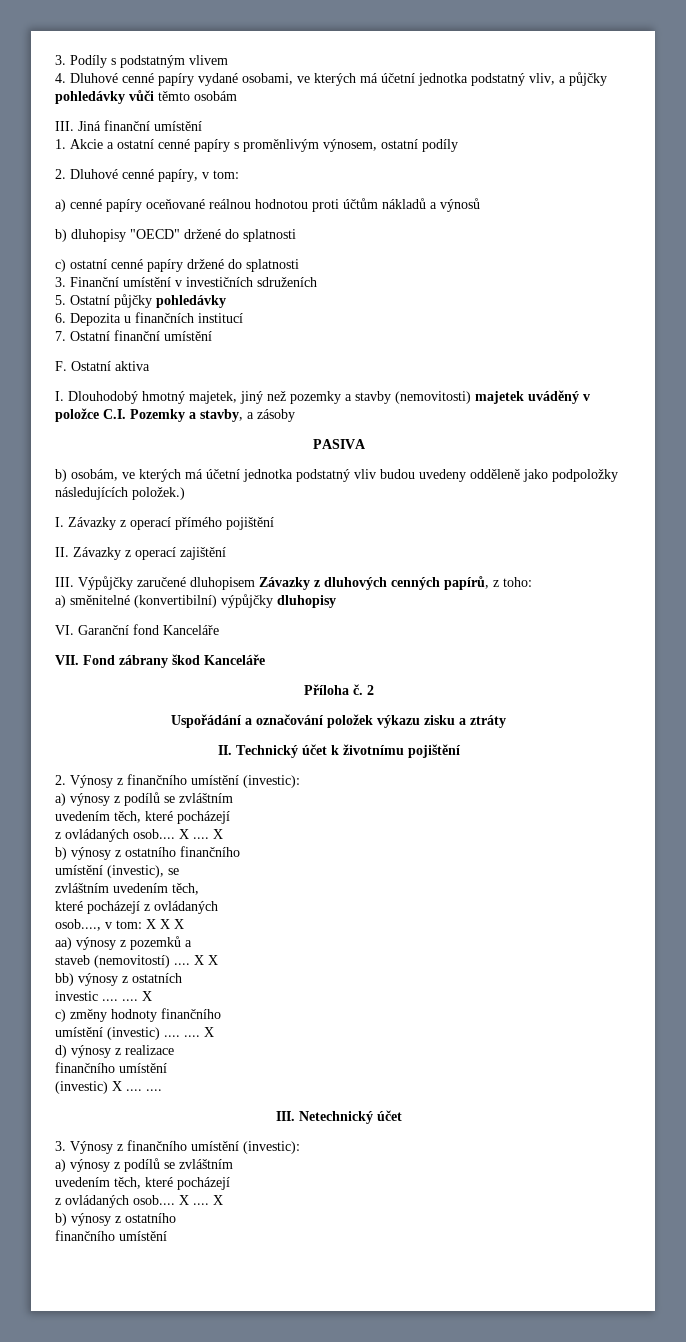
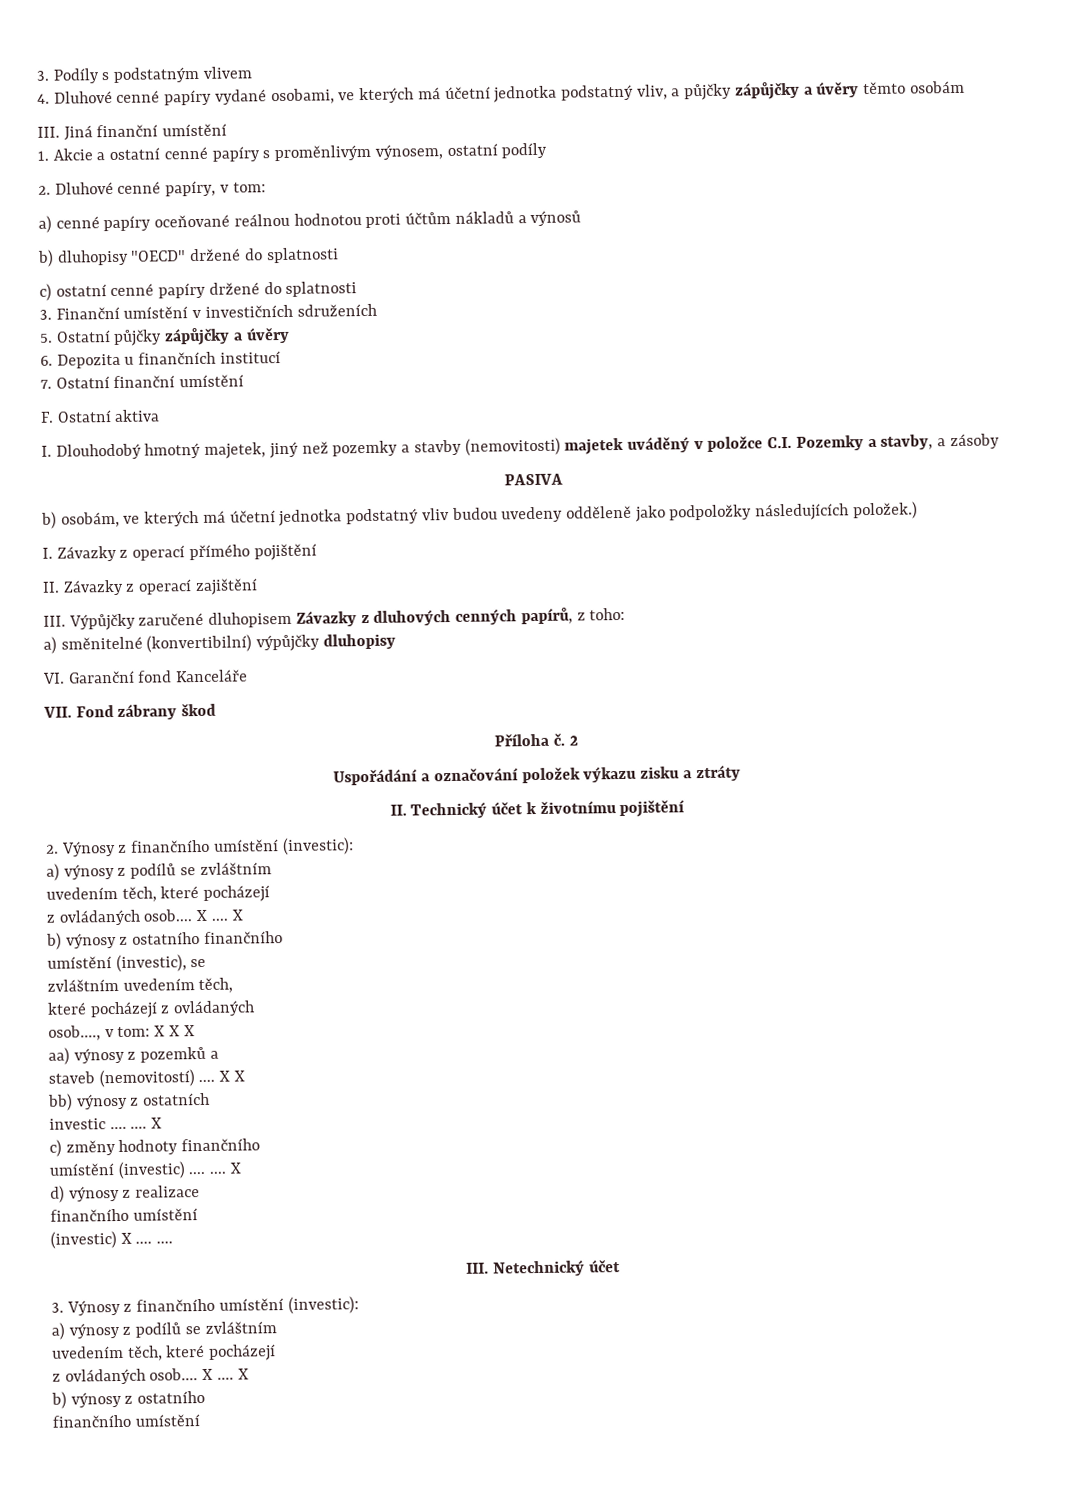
- 4. Dluhové cenné papíry vydané osobami, ve kterých má účetní jednotka podstatný vliv, a půjčky pohledávky vůči těmto osobám
+ 4. Dluhové cenné papíry vydané osobami, ve kterých má účetní jednotka podstatný vliv, a půjčky zápůjčky a úvěry těmto osobám
- 5. Ostatní půjčky pohledávky
+ 5. Ostatní půjčky zápůjčky a úvěry
- VII. Fond zábrany škod Kanceláře
+ VII. Fond zábrany škod

